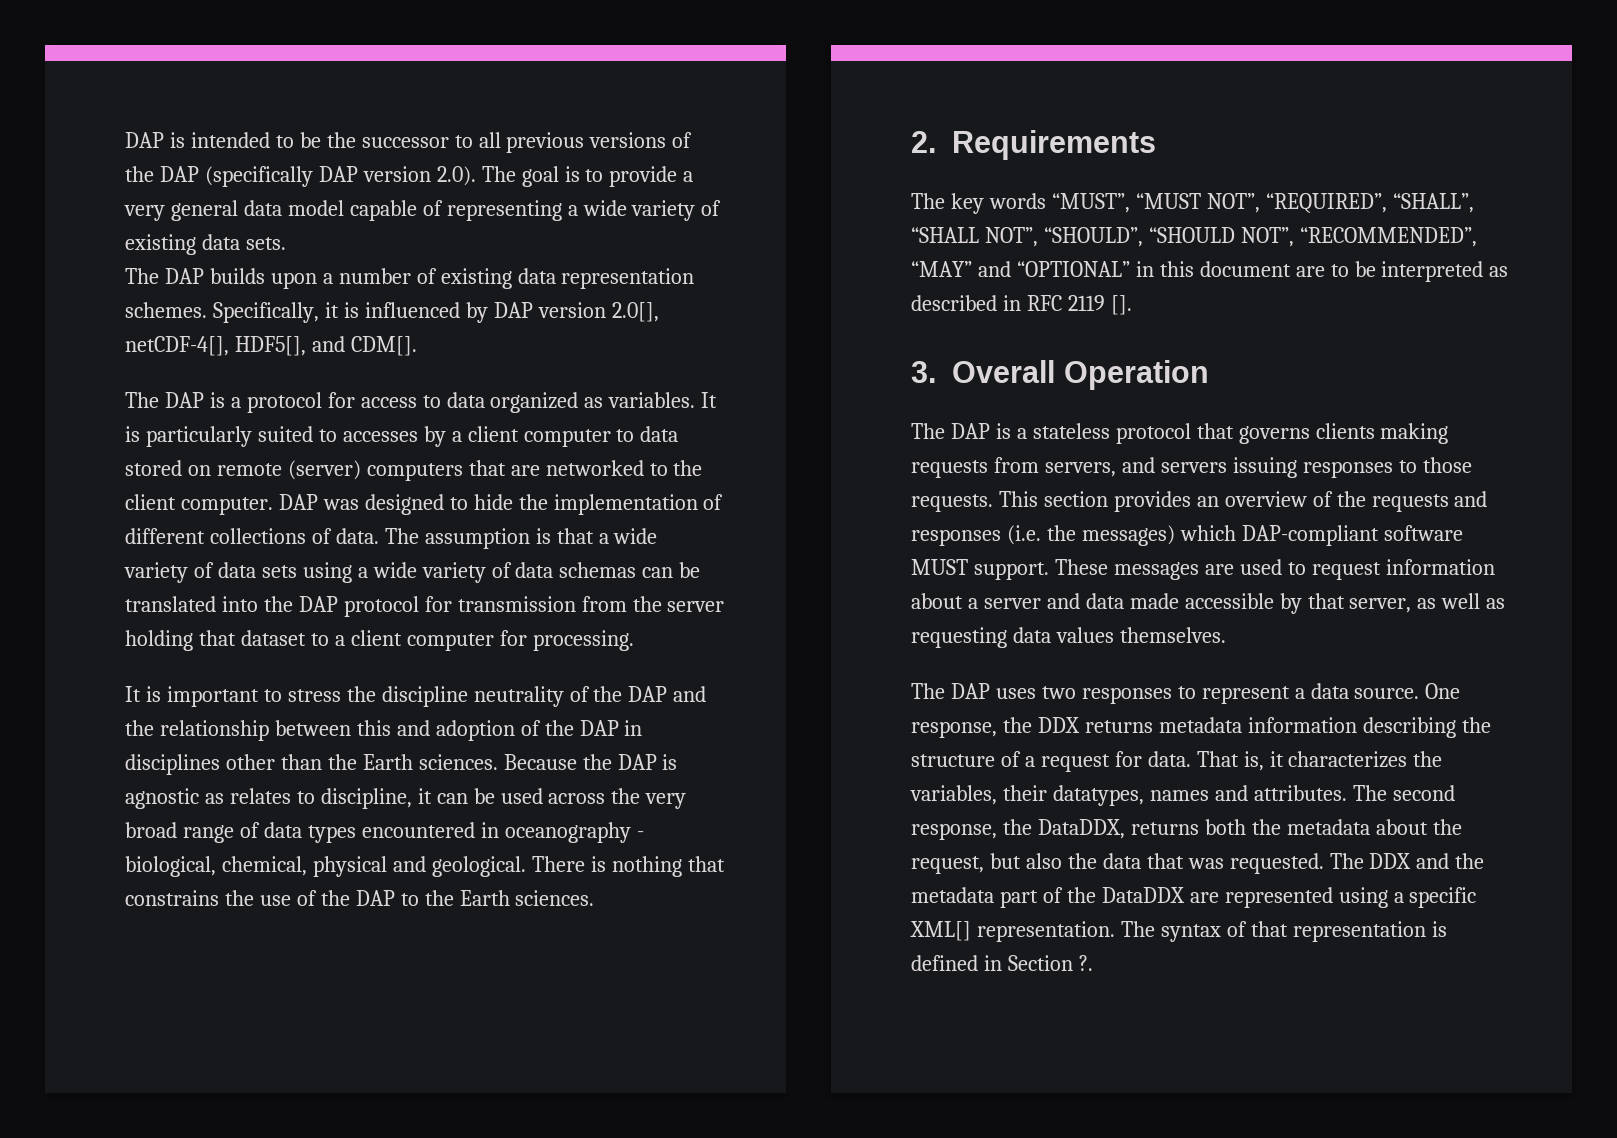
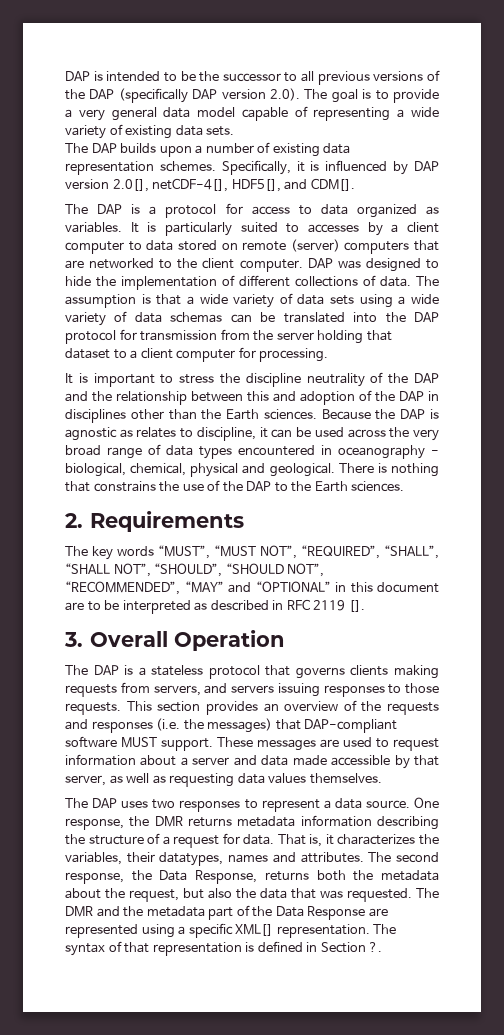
- This section provides an overview of the requests and responses (i.e. the messages) which DAP-compliant software MUST support.
+ This section provides an overview of the requests and responses (i.e. the messages) that DAP-compliant software MUST support.
- One response, the DDX returns metadata information describing the structure of a request for data.
+ One response, the DMR returns metadata information describing the structure of a request for data.
- The second response, the DataDDX, returns both the metadata about the request, but also the data that was requested.
+ The second response, the Data Response, returns both the metadata about the request, but also the data that was requested.
- The DDX and the metadata part of the DataDDX are represented using a specific XML[] representation.
+ The DMR and the metadata part of the Data Response are represented using a specific XML[] representation.

